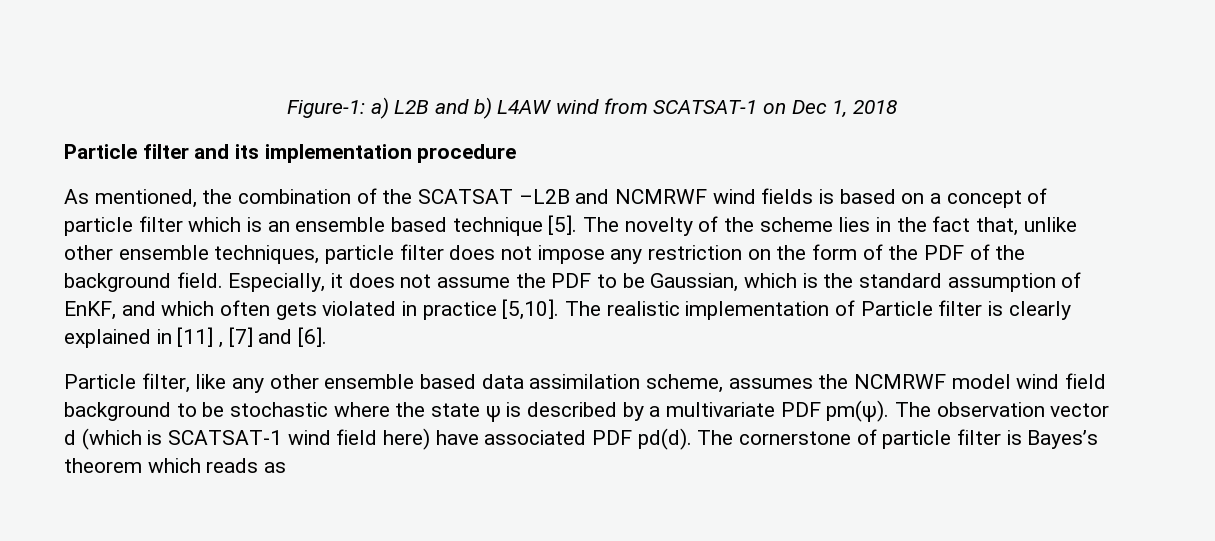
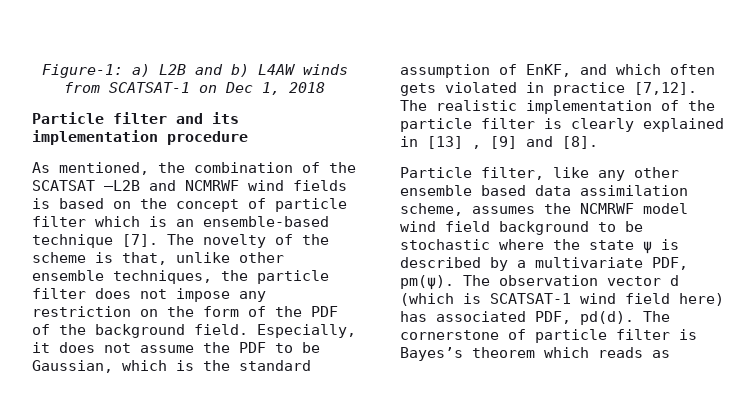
- Figure-1: a) L2B and b) L4AW wind from SCATSAT-1 on Dec 1, 2018
+ Figure-1: a) L2B and b) L4AW winds from SCATSAT-1 on Dec 1, 2018
- As mentioned, the combination of the SCATSAT –L2B and NCMRWF wind fields is based on a concept of particle filter which is an ensemble based technique [5].
+ As mentioned, the combination of the SCATSAT –L2B and NCMRWF wind fields is based on the concept of particle filter which is an ensemble-based technique [7].
- The novelty of the scheme lies in the fact that, unlike other ensemble techniques, particle filter does not impose any restriction on the form of the PDF of the background field.
+ The novelty of the scheme is that, unlike other ensemble techniques, the particle filter does not impose any restriction on the form of the PDF of the background field.
- Especially, it does not assume the PDF to be Gaussian, which is the standard assumption of EnKF, and which often gets violated in practice [5,10].
+ Especially, it does not assume the PDF to be Gaussian, which is the standard assumption of EnKF, and which often gets violated in practice [7,12].
- The realistic implementation of Particle filter is clearly explained in [11] , [7] and [6].
+ The realistic implementation of the particle filter is clearly explained in [13] , [9] and [8].
- Particle filter, like any other ensemble based data assimilation scheme, assumes the NCMRWF model wind field background to be stochastic where the state ψ is described by a multivariate PDF pm(ψ).
+ Particle filter, like any other ensemble based data assimilation scheme, assumes the NCMRWF model wind field background to be stochastic where the state ψ is described by a multivariate PDF, pm(ψ).
- The observation vector d (which is SCATSAT-1 wind field here) have associated PDF pd(d).
+ The observation vector d (which is SCATSAT-1 wind field here) has associated PDF, pd(d).

